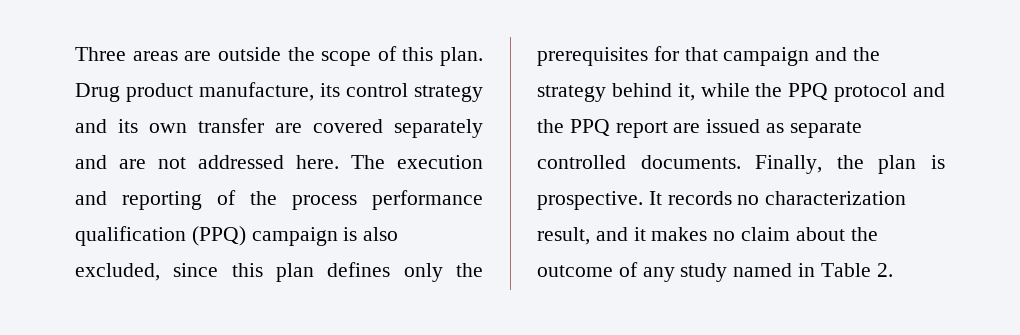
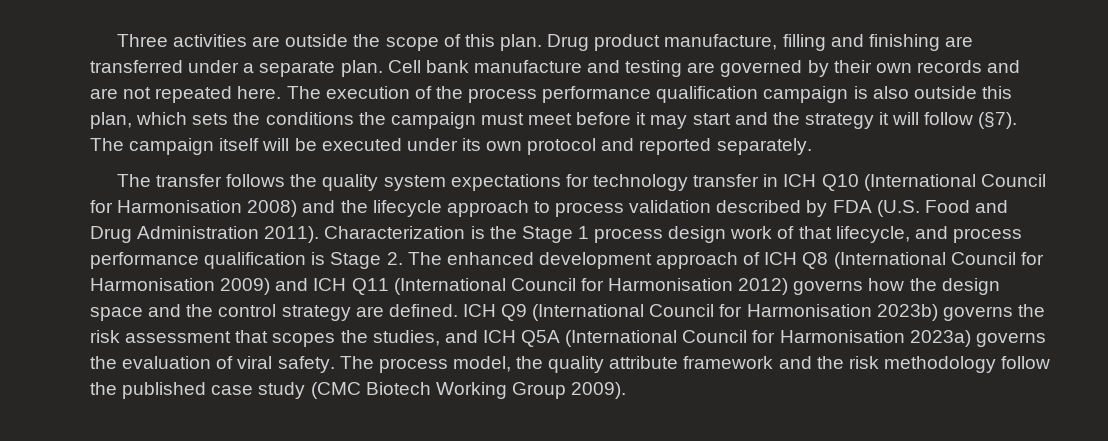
- Three areas are outside the scope of this plan.
+ Three activities are outside the scope of this plan.
- Drug product manufacture, its control strategy and its own transfer are covered separately and are not addressed here.
+ Drug product manufacture, filling and finishing are transferred under a separate plan. Cell bank manufacture and testing are governed by their own records and are not repeated here.
- The execution and reporting of the process performance qualification (PPQ) campaign is also excluded, since this plan defines only the prerequisites for that campaign and the strategy behind it, while the PPQ protocol and the PPQ report are issued as separate controlled documents. Finally, the plan is prospective. It records no characterization result, and it makes no claim about the outcome of any study named in Table 2.
+ The execution of the process performance qualification campaign is also outside this plan, which sets the conditions the campaign must meet before it may start and the strategy it will follow (§7). The campaign itself will be executed under its own protocol and reported separately.
+ The transfer follows the quality system expectations for technology transfer in ICH Q10 (International Council for Harmonisation 2008) and the lifecycle approach to process validation described by FDA (U.S. Food and Drug Administration 2011). Characterization is the Stage 1 process design work of that lifecycle, and process performance qualification is Stage 2. The enhanced development approach of ICH Q8 (International Council for Harmonisation 2009) and ICH Q11 (International Council for Harmonisation 2012) governs how the design space and the control strategy are defined. ICH Q9 (International Council for Harmonisation 2023b) governs the risk assessment that scopes the studies, and ICH Q5A (International Council for Harmonisation 2023a) governs the evaluation of viral safety. The process model, the quality attribute framework and the risk methodology follow the published case study (CMC Biotech Working Group 2009).

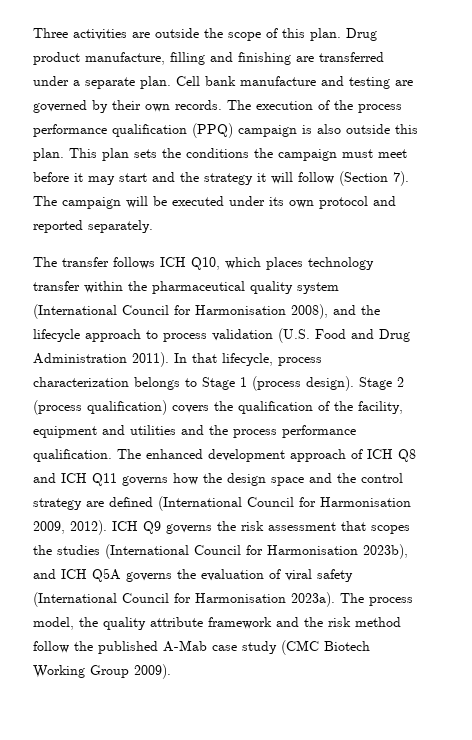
- Cell bank manufacture and testing are governed by their own records and are not repeated here.
+ Cell bank manufacture and testing are governed by their own records.
- The execution of the process performance qualification campaign is also outside this plan, which sets the conditions the campaign must meet before it may start and the strategy it will follow (§7).
+ The execution of the process performance qualification (PPQ) campaign is also outside this plan. This plan sets the conditions the campaign must meet before it may start and the strategy it will follow (Section 7).
- The campaign itself will be executed under its own protocol and reported separately.
+ The campaign will be executed under its own protocol and reported separately.
- The transfer follows the quality system expectations for technology transfer in ICH Q10 (International Council for Harmonisation 2008) and the lifecycle approach to process validation described by FDA (U.S. Food and Drug Administration 2011).
+ The transfer follows ICH Q10, which places technology transfer within the pharmaceutical quality system (International Council for Harmonisation 2008), and the lifecycle approach to process validation (U.S. Food and Drug Administration 2011).
- Characterization is the Stage 1 process design work of that lifecycle, and process performance qualification is Stage 2. The enhanced development approach of ICH Q8 (International Council for Harmonisation 2009) and ICH Q11 (International Council for Harmonisation 2012) governs how the design space and the control strategy are defined. ICH Q9 (International Council for Harmonisation 2023b) governs the risk assessment that scopes the studies, and ICH Q5A (International Council for Harmonisation 2023a) governs the evaluation of viral safety.
+ In that lifecycle, process characterization belongs to Stage 1 (process design). Stage 2 (process qualification) covers the qualification of the facility, equipment and utilities and the process performance qualification. The enhanced development approach of ICH Q8 and ICH Q11 governs how the design space and the control strategy are defined (International Council for Harmonisation 2009, 2012). ICH Q9 governs the risk assessment that scopes the studies (International Council for Harmonisation 2023b), and ICH Q5A governs the evaluation of viral safety (International Council for Harmonisation 2023a).
- The process model, the quality attribute framework and the risk methodology follow the published case study (CMC Biotech Working Group 2009).
+ The process model, the quality attribute framework and the risk method follow the published A-Mab case study (CMC Biotech Working Group 2009).

